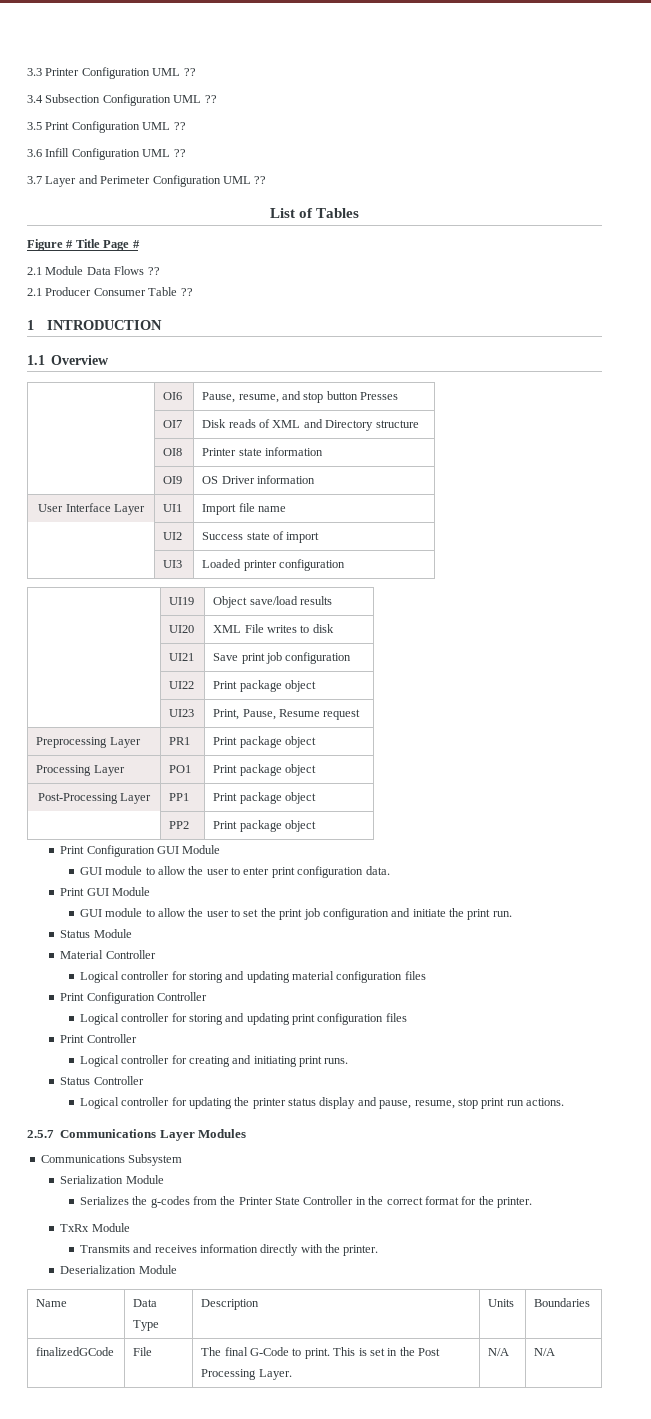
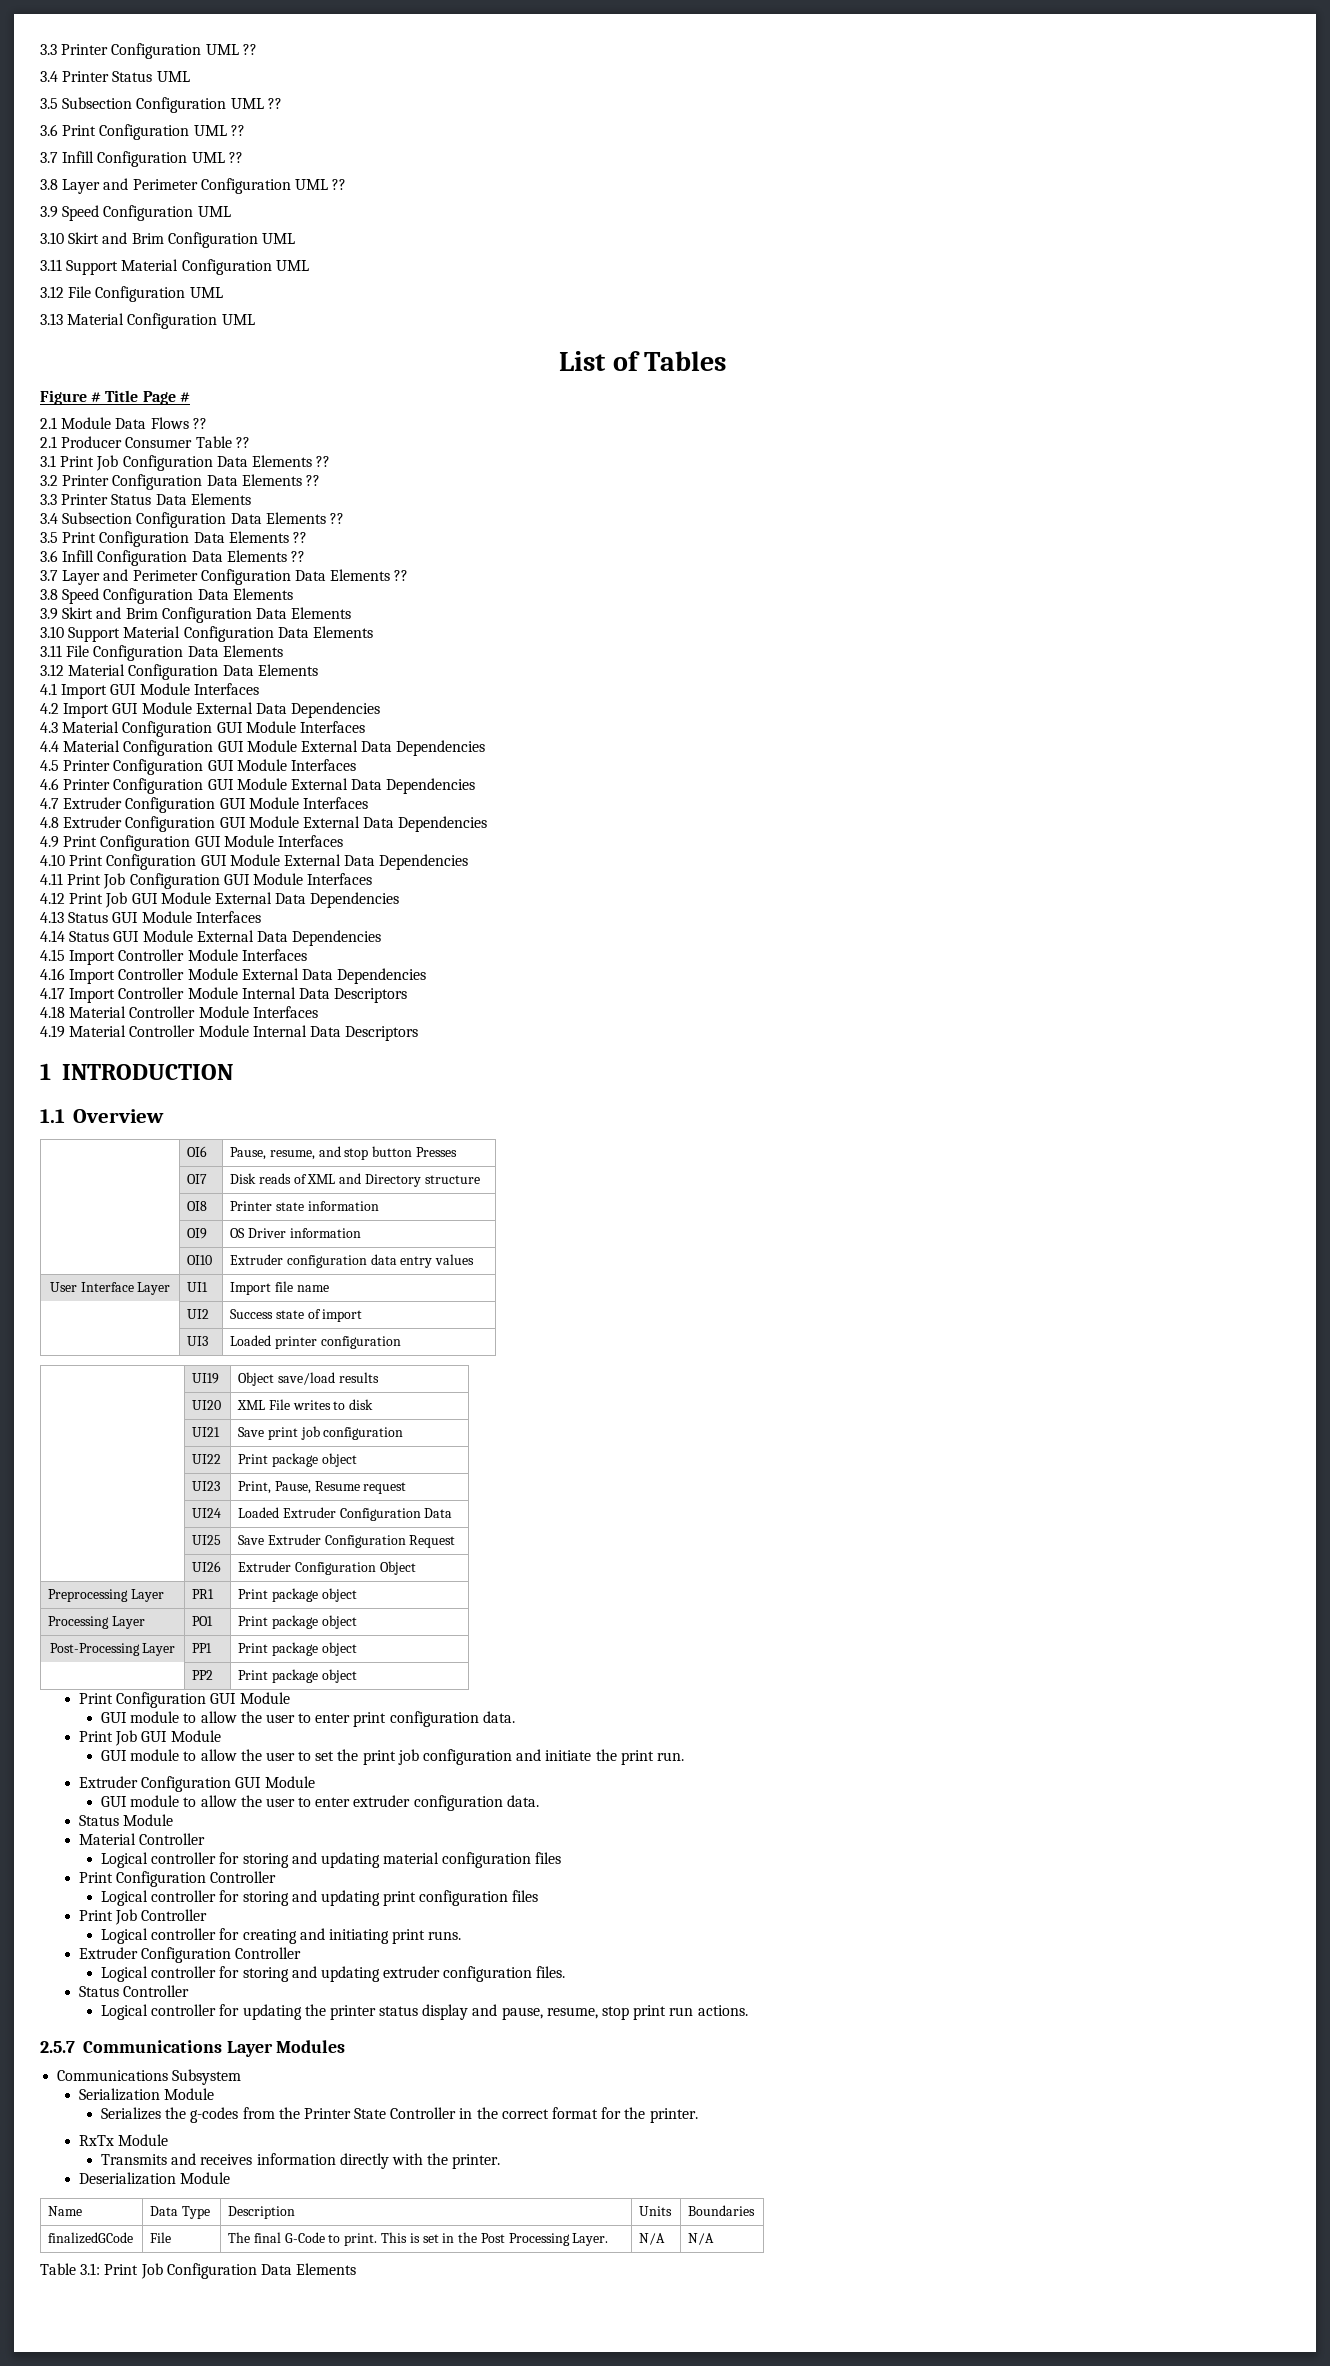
- 3.4 Subsection Configuration UML ??
+ 3.4 Printer Status UML
+ 3.5 Subsection Configuration UML ??
- 3.5 Print Configuration UML ??
+ 3.6 Print Configuration UML ??
- 3.6 Infill Configuration UML ??
+ 3.7 Infill Configuration UML ??
- 3.7 Layer and Perimeter Configuration UML ??
+ 3.8 Layer and Perimeter Configuration UML ??
+ 3.9 Speed Configuration UML
+ 3.10 Skirt and Brim Configuration UML
+ 3.11 Support Material Configuration UML
+ 3.12 File Configuration UML
+ 3.13 Material Configuration UML
+ 3.1 Print Job Configuration Data Elements ??
+ 3.2 Printer Configuration Data Elements ??
+ 3.3 Printer Status Data Elements
+ 3.4 Subsection Configuration Data Elements ??
+ 3.5 Print Configuration Data Elements ??
+ 3.6 Infill Configuration Data Elements ??
+ 3.7 Layer and Perimeter Configuration Data Elements ??
+ 3.8 Speed Configuration Data Elements
+ 3.9 Skirt and Brim Configuration Data Elements
+ 3.10 Support Material Configuration Data Elements
+ 3.11 File Configuration Data Elements
+ 3.12 Material Configuration Data Elements
+ 4.1 Import GUI Module Interfaces
+ 4.2 Import GUI Module External Data Dependencies
+ 4.3 Material Configuration GUI Module Interfaces
+ 4.4 Material Configuration GUI Module External Data Dependencies
+ 4.5 Printer Configuration GUI Module Interfaces
+ 4.6 Printer Configuration GUI Module External Data Dependencies
+ 4.7 Extruder Configuration GUI Module Interfaces
+ 4.8 Extruder Configuration GUI Module External Data Dependencies
+ 4.9 Print Configuration GUI Module Interfaces
+ 4.10 Print Configuration GUI Module External Data Dependencies
+ 4.11 Print Job Configuration GUI Module Interfaces
+ 4.12 Print Job GUI Module External Data Dependencies
+ 4.13 Status GUI Module Interfaces
+ 4.14 Status GUI Module External Data Dependencies
+ 4.15 Import Controller Module Interfaces
+ 4.16 Import Controller Module External Data Dependencies
+ 4.17 Import Controller Module Internal Data Descriptors
+ 4.18 Material Controller Module Interfaces
+ 4.19 Material Controller Module Internal Data Descriptors
+ | OI10 | Extruder configuration data entry values
+ | UI24 | Loaded Extruder Configuration Data
+ | UI25 | Save Extruder Configuration Request
+ | UI26 | Extruder Configuration Object
  GUI module to allow the user to enter print configuration data.
- Print GUI Module
+ Print Job GUI Module
  GUI module to allow the user to set the print job configuration and initiate the print run.
+ Extruder Configuration GUI Module
+ GUI module to allow the user to enter extruder configuration data.
- Print Controller
+ Print Job Controller
+ Extruder Configuration Controller
+ Logical controller for storing and updating extruder configuration files.
- TxRx Module
+ RxTx Module
+ Table 3.1: Print Job Configuration Data Elements

